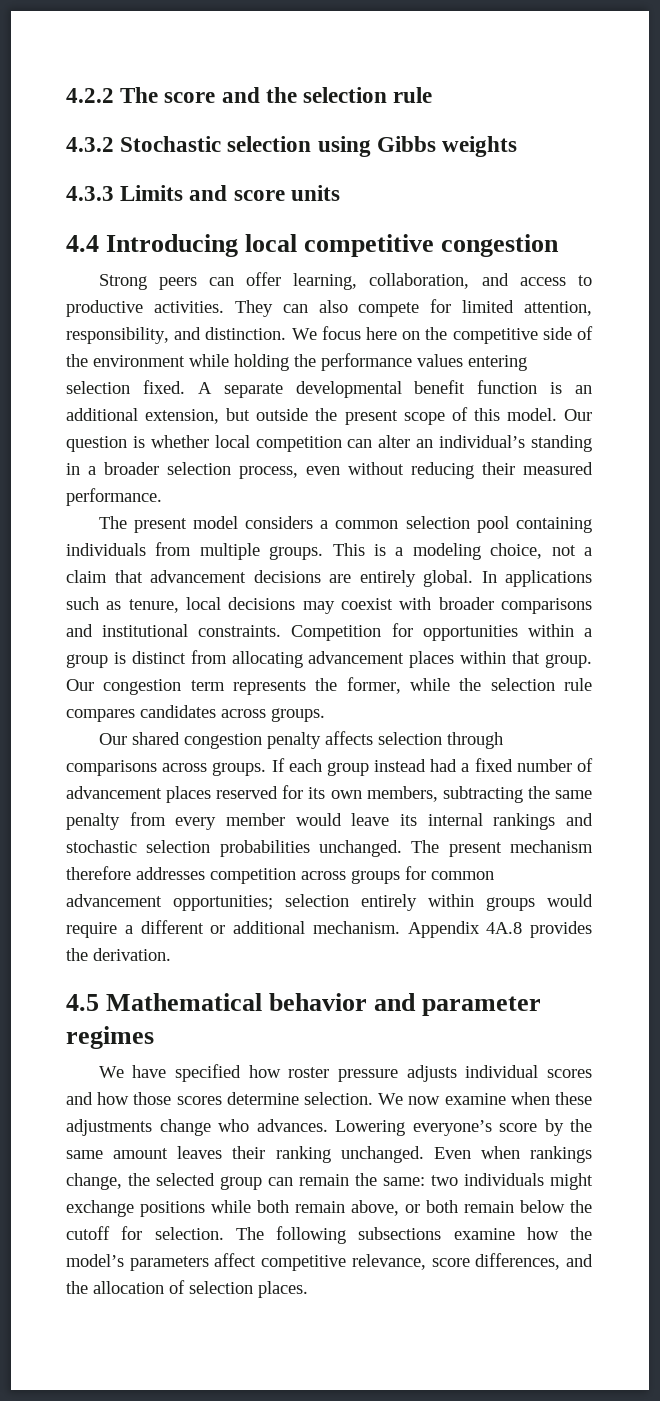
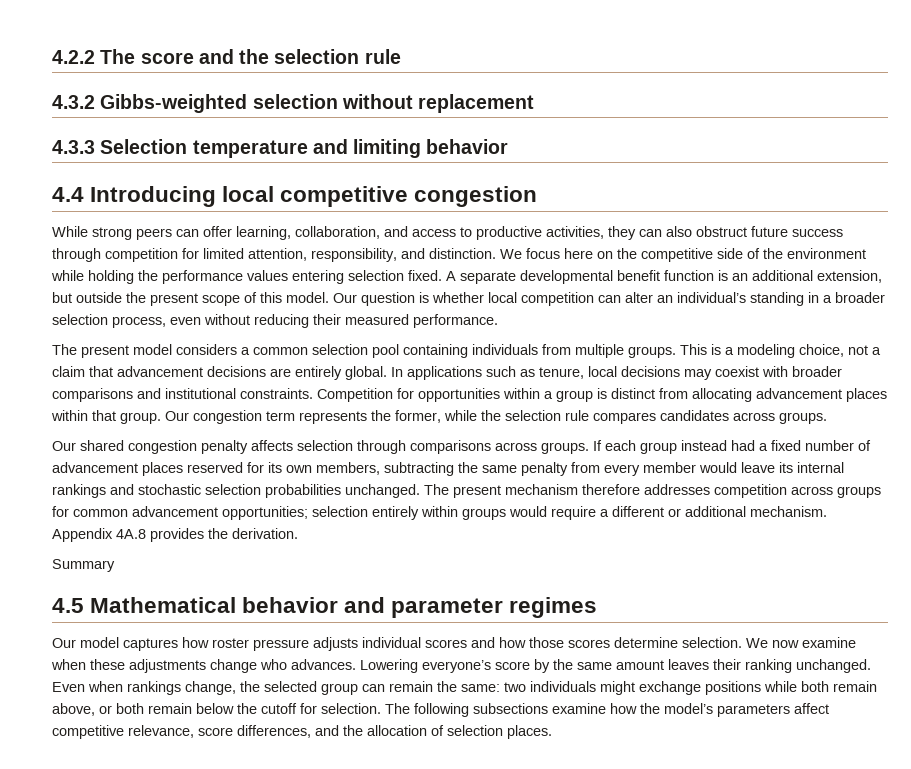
- 4.3.2 Stochastic selection using Gibbs weights
- 4.3.3 Limits and score units
+ 4.3.2 Gibbs-weighted selection without replacement
+ 4.3.3 Selection temperature and limiting behavior
- Strong peers can offer learning, collaboration, and access to productive activities. They can also compete for limited attention, responsibility, and distinction.
+ While strong peers can offer learning, collaboration, and access to productive activities, they can also obstruct future success through competition for limited attention, responsibility, and distinction.
+ Summary
- We have specified how roster pressure adjusts individual scores and how those scores determine selection.
+ Our model captures how roster pressure adjusts individual scores and how those scores determine selection.

